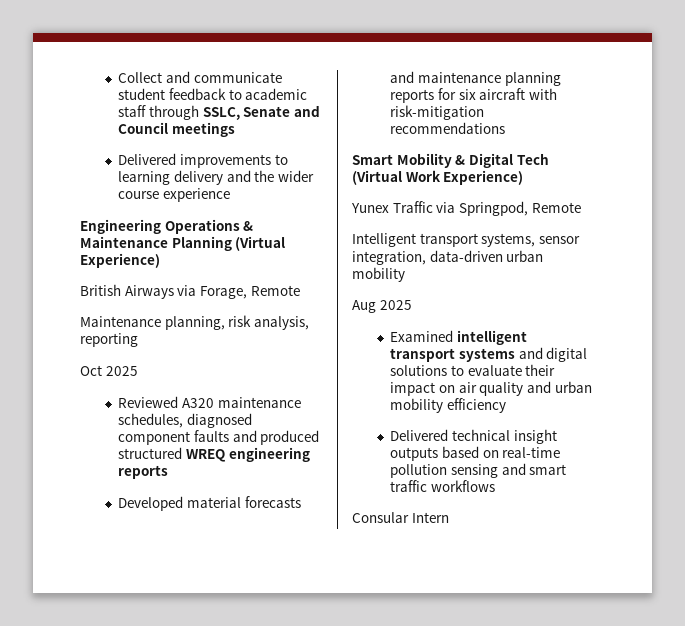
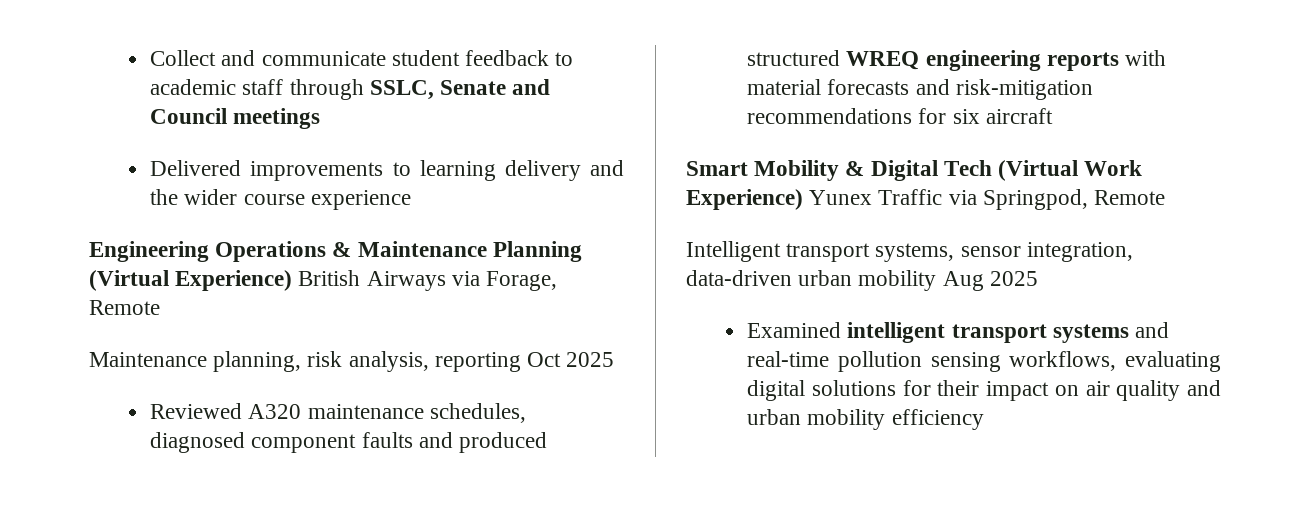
- Engineering Operations & Maintenance Planning (Virtual Experience)
- British Airways via Forage, Remote
+ Engineering Operations & Maintenance Planning (Virtual Experience) British Airways via Forage, Remote
- Maintenance planning, risk analysis, reporting
- Oct 2025
+ Maintenance planning, risk analysis, reporting Oct 2025
- Reviewed A320 maintenance schedules, diagnosed component faults and produced structured WREQ engineering reports
- Developed material forecasts and maintenance planning reports for six aircraft with risk-mitigation recommendations
+ Reviewed A320 maintenance schedules, diagnosed component faults and produced structured WREQ engineering reports with material forecasts and risk-mitigation recommendations for six aircraft
- Smart Mobility & Digital Tech (Virtual Work Experience)
- Yunex Traffic via Springpod, Remote
+ Smart Mobility & Digital Tech (Virtual Work Experience) Yunex Traffic via Springpod, Remote
- Intelligent transport systems, sensor integration, data-driven urban mobility
- Aug 2025
+ Intelligent transport systems, sensor integration, data-driven urban mobility Aug 2025
- Examined intelligent transport systems and digital solutions to evaluate their impact on air quality and urban mobility efficiency
+ Examined intelligent transport systems and real-time pollution sensing workflows, evaluating digital solutions for their impact on air quality and urban mobility efficiency
- Delivered technical insight outputs based on real-time pollution sensing and smart traffic workflows
- Consular Intern

